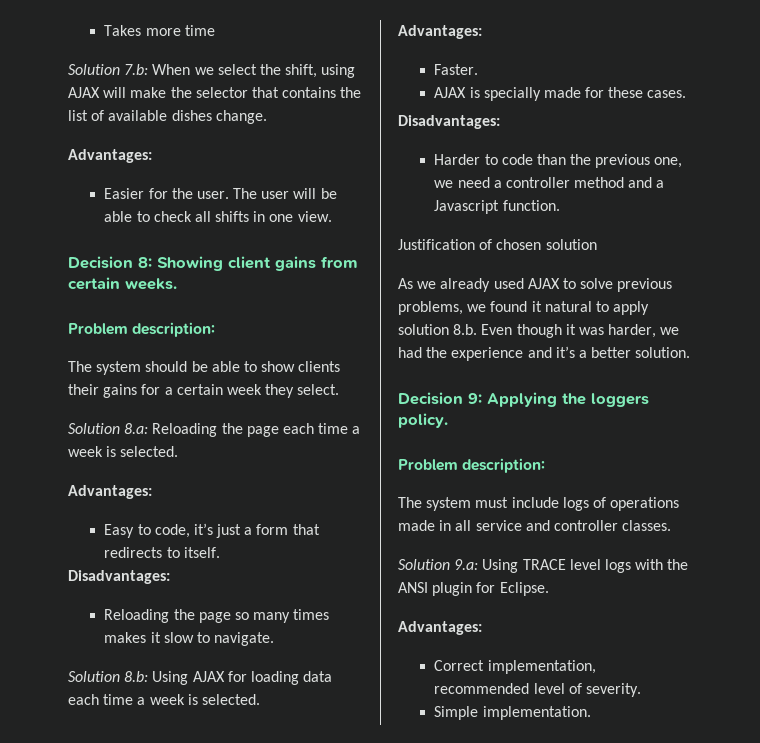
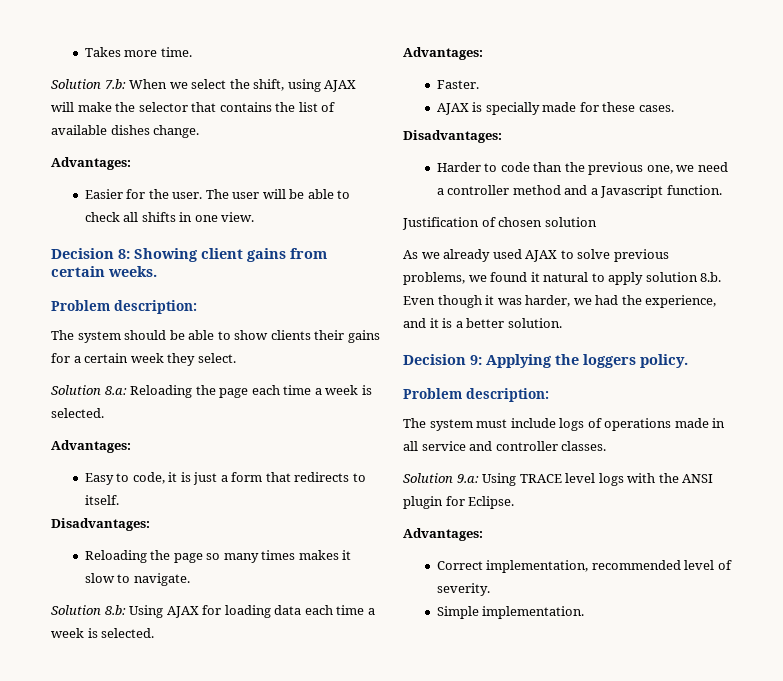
- Takes more time
+ Takes more time.
- Easy to code, it’s just a form that redirects to itself.
+ Easy to code, it is just a form that redirects to itself.
- As we already used AJAX to solve previous problems, we found it natural to apply solution 8.b. Even though it was harder, we had the experience and it’s a better solution.
+ As we already used AJAX to solve previous problems, we found it natural to apply solution 8.b. Even though it was harder, we had the experience, and it is a better solution.

